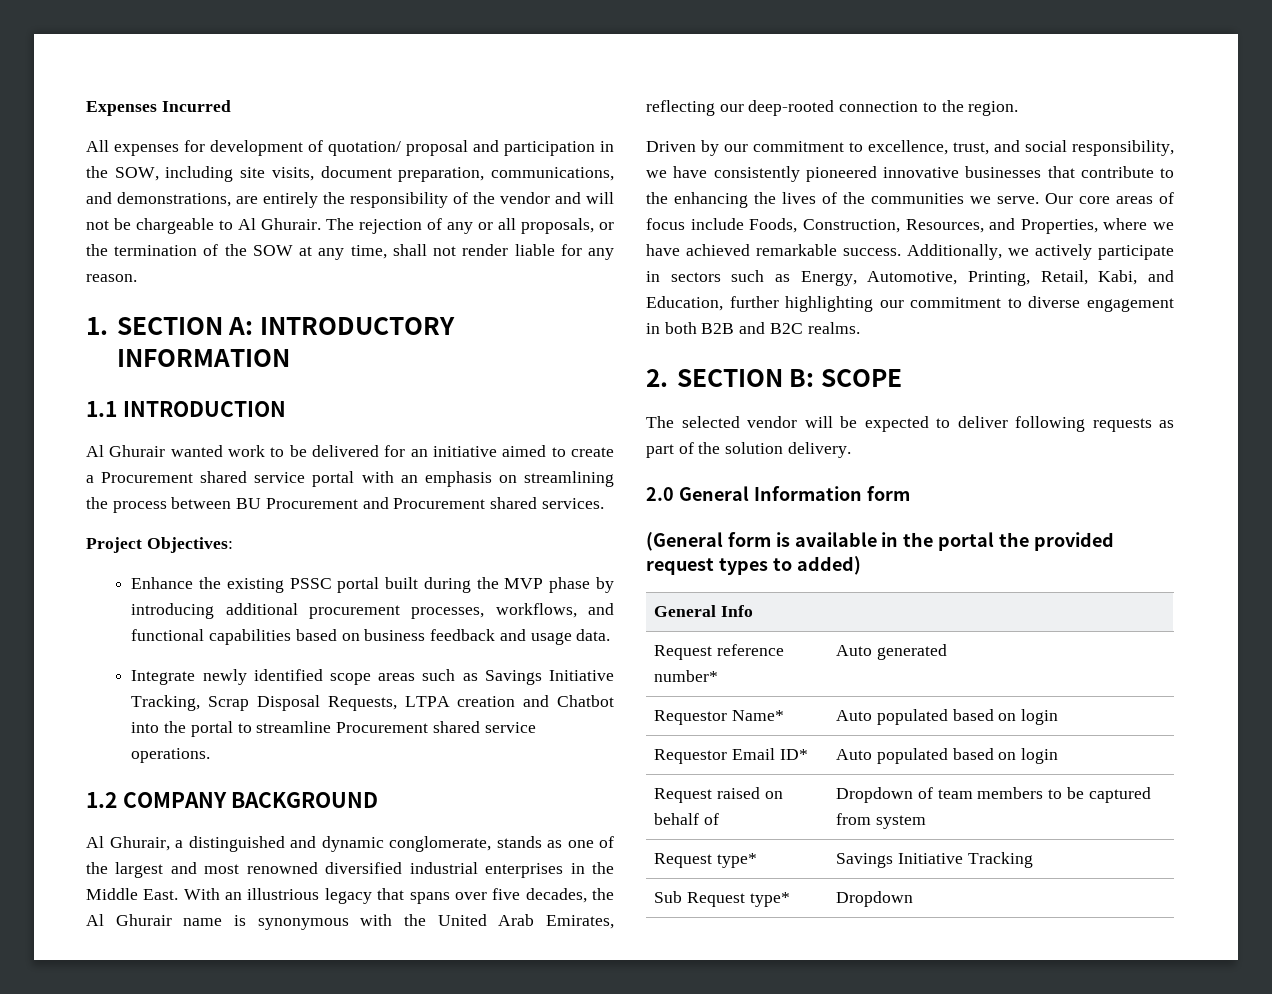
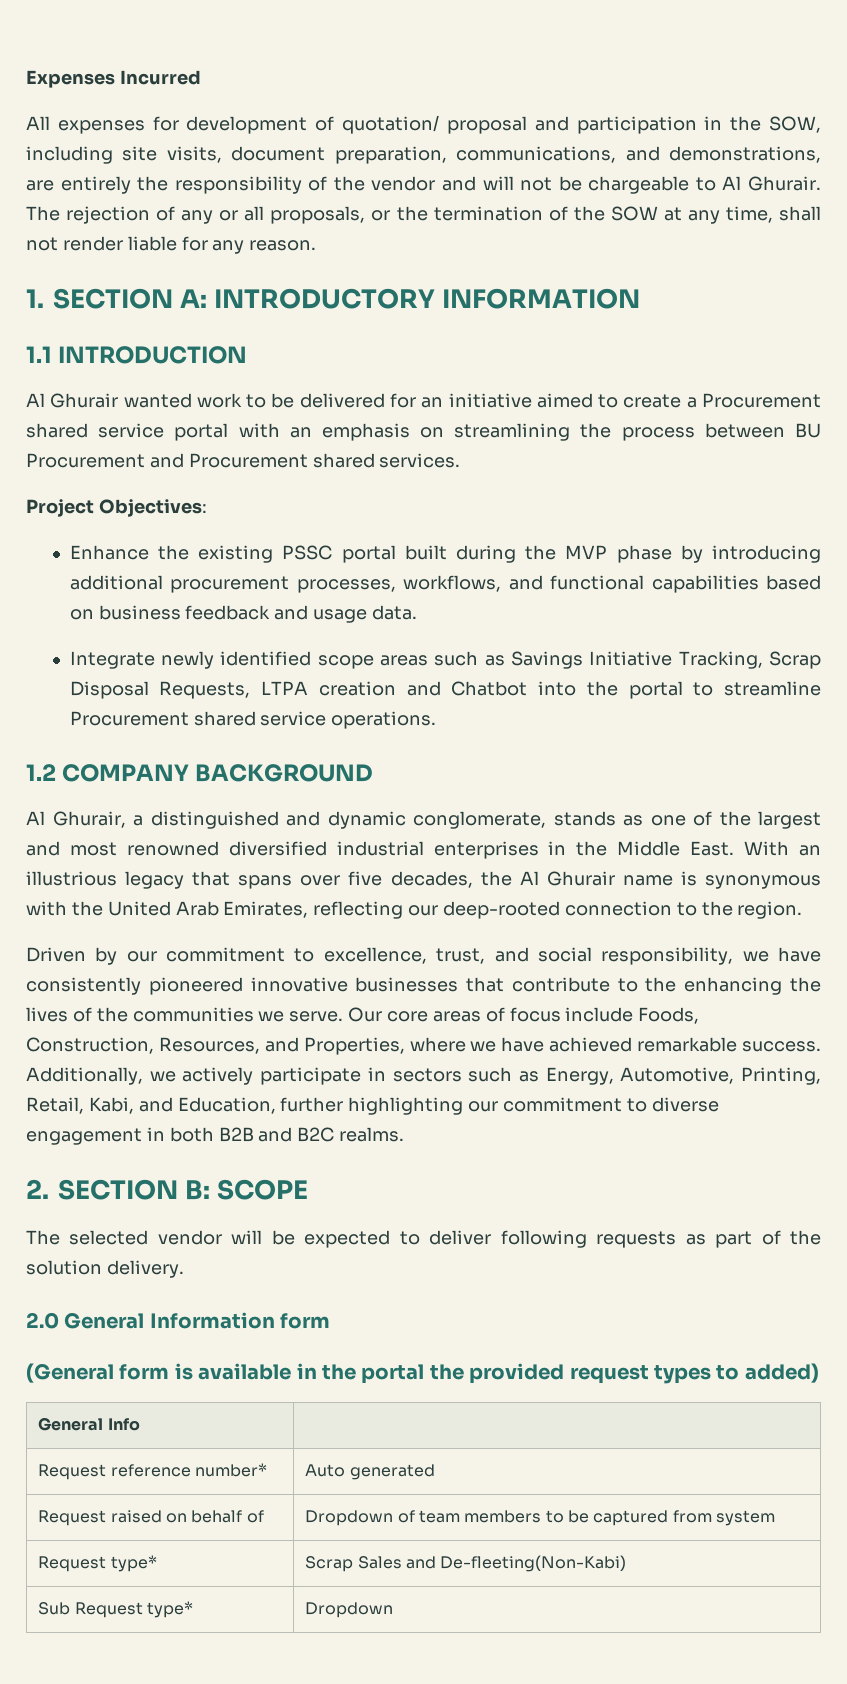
- Requestor Name* | Auto populated based on login
- Requestor Email ID* | Auto populated based on login
- Request type* | Savings Initiative Tracking
+ Request type* | Scrap Sales and De-fleeting(Non-Kabi)

